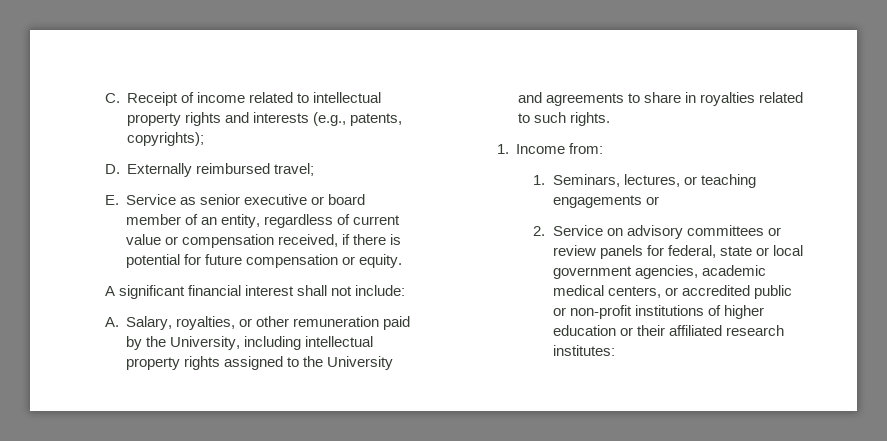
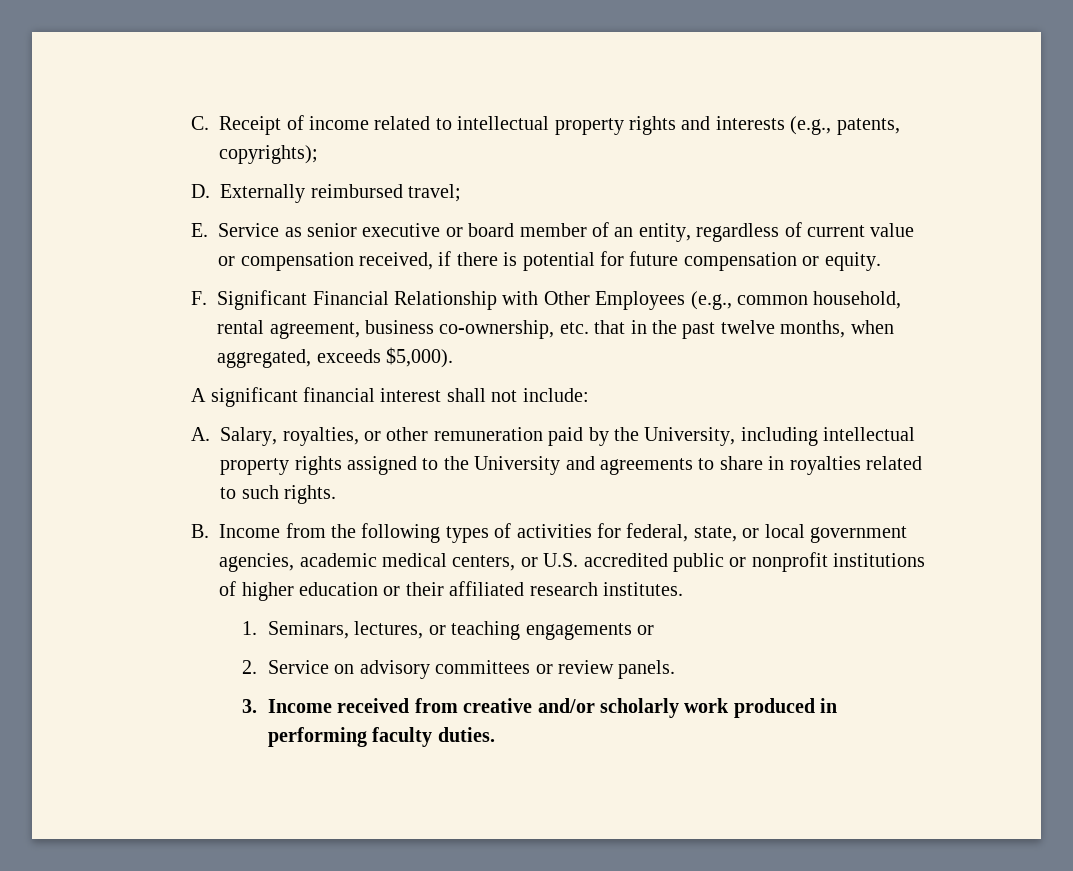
+ F. Significant Financial Relationship with Other Employees (e.g., common household, rental agreement, business co-ownership, etc. that in the past twelve months, when aggregated, exceeds $5,000).
- 1. Income from:
+ B. Income from the following types of activities for federal, state, or local government agencies, academic medical centers, or U.S. accredited public or nonprofit institutions of higher education or their affiliated research institutes.
- 2. Service on advisory committees or review panels for federal, state or local government agencies, academic medical centers, or accredited public or non-profit institutions of higher education or their affiliated research institutes:
+ 2. Service on advisory committees or review panels.
+ 3. Income received from creative and/or scholarly work produced in performing faculty duties.

